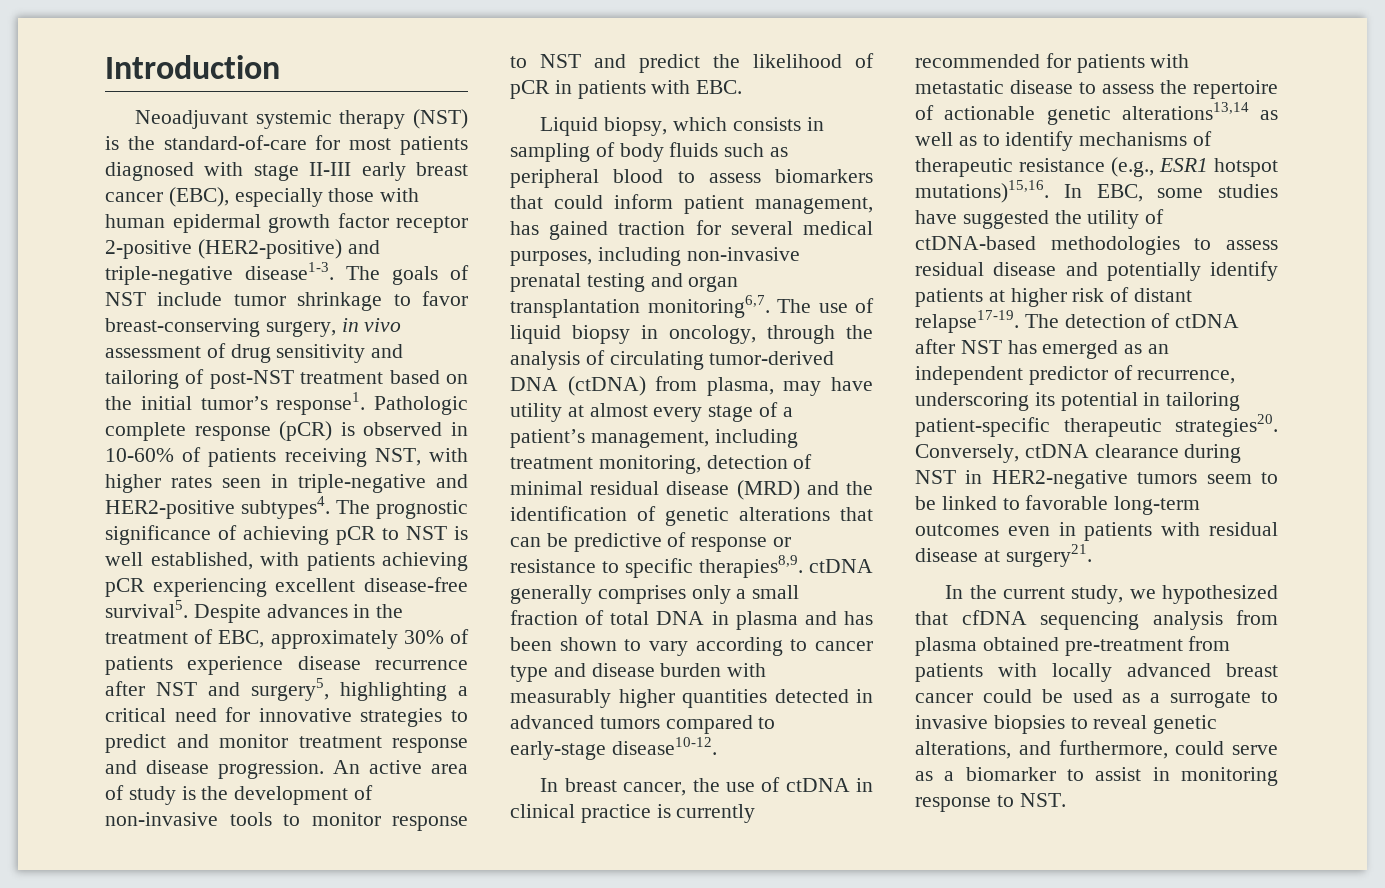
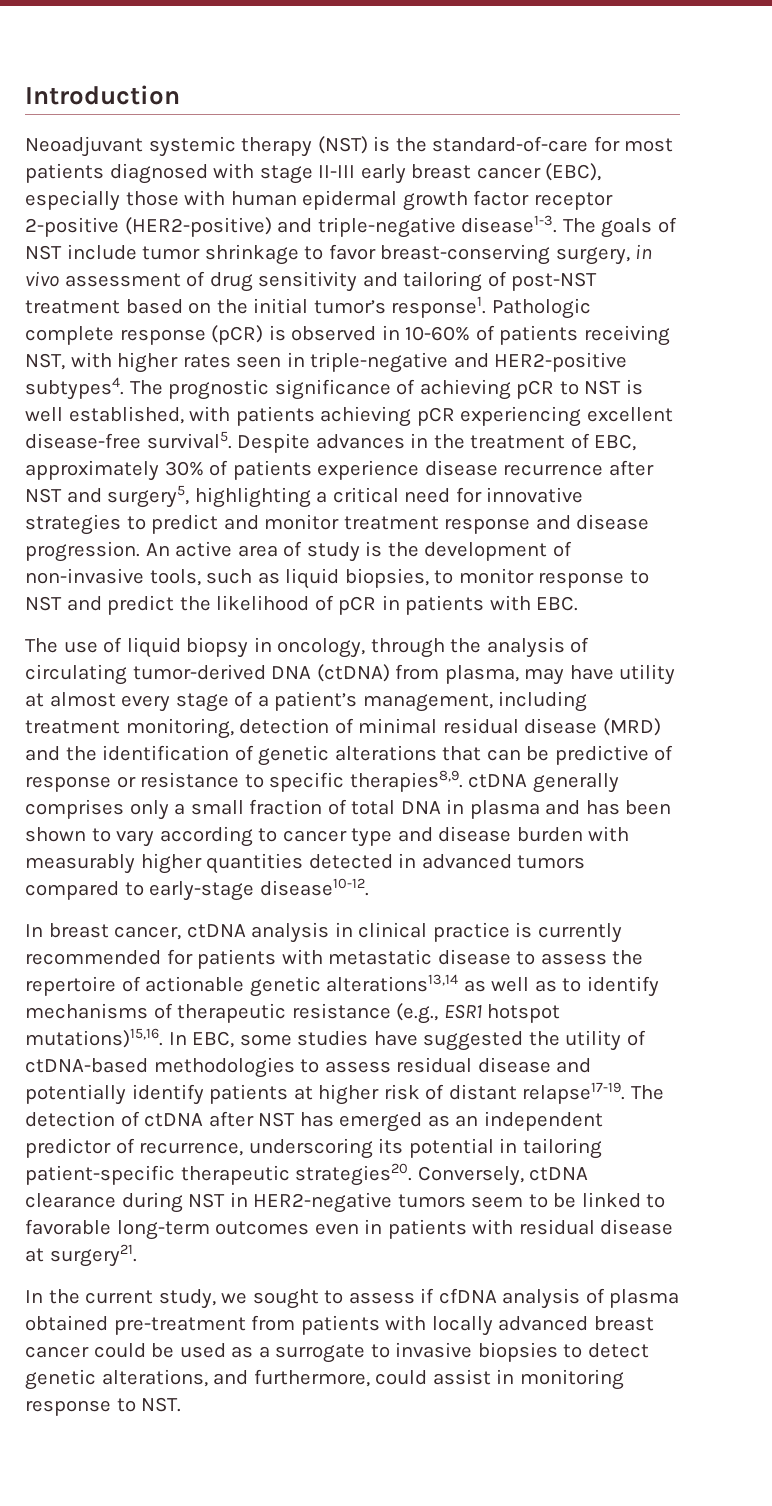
- An active area of study is the development of non-invasive tools to monitor response to NST and predict the likelihood of pCR in patients with EBC.
+ An active area of study is the development of non-invasive tools, such as liquid biopsies, to monitor response to NST and predict the likelihood of pCR in patients with EBC.
- Liquid biopsy, which consists in sampling of body fluids such as peripheral blood to assess biomarkers that could inform patient management, has gained traction for several medical purposes, including non-invasive prenatal testing and organ transplantation monitoring6,7.
- In breast cancer, the use of ctDNA in clinical practice is currently recommended for patients with metastatic disease to assess the repertoire of actionable genetic alterations13,14 as well as to identify mechanisms of therapeutic resistance (e.g., ESR1 hotspot mutations)15,16.
+ In breast cancer, ctDNA analysis in clinical practice is currently recommended for patients with metastatic disease to assess the repertoire of actionable genetic alterations13,14 as well as to identify mechanisms of therapeutic resistance (e.g., ESR1 hotspot mutations)15,16.
- In the current study, we hypothesized that cfDNA sequencing analysis from plasma obtained pre-treatment from patients with locally advanced breast cancer could be used as a surrogate to invasive biopsies to reveal genetic alterations, and furthermore, could serve as a biomarker to assist in monitoring response to NST.
+ In the current study, we sought to assess if cfDNA analysis of plasma obtained pre-treatment from patients with locally advanced breast cancer could be used as a surrogate to invasive biopsies to detect genetic alterations, and furthermore, could assist in monitoring response to NST.

